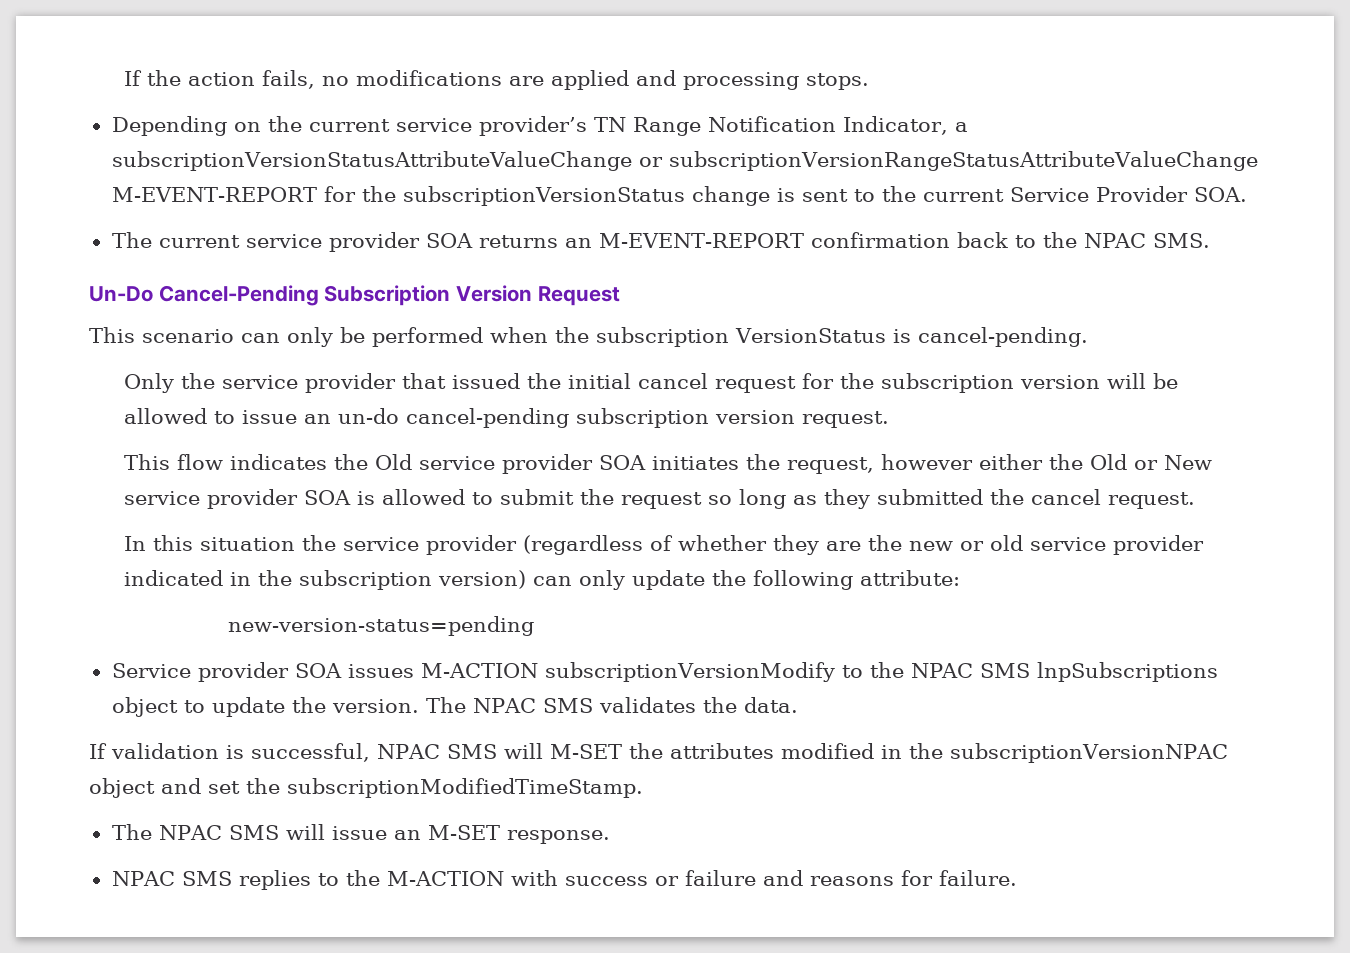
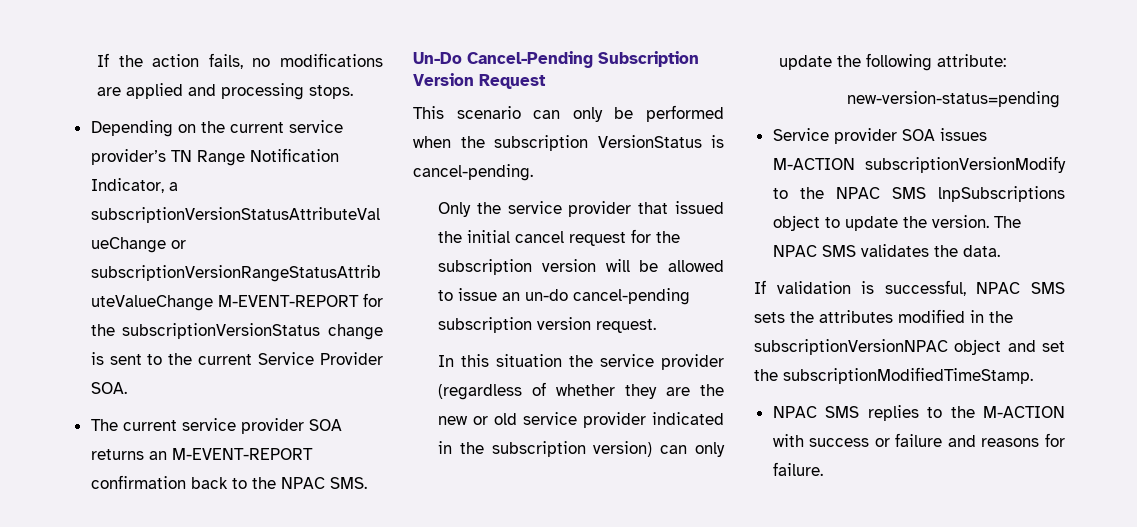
- This flow indicates the Old service provider SOA initiates the request, however either the Old or New service provider SOA is allowed to submit the request so long as they submitted the cancel request.
- If validation is successful, NPAC SMS will M-SET the attributes modified in the subscriptionVersionNPAC object and set the subscriptionModifiedTimeStamp.
+ If validation is successful, NPAC SMS sets the attributes modified in the subscriptionVersionNPAC object and set the subscriptionModifiedTimeStamp.
- The NPAC SMS will issue an M-SET response.

